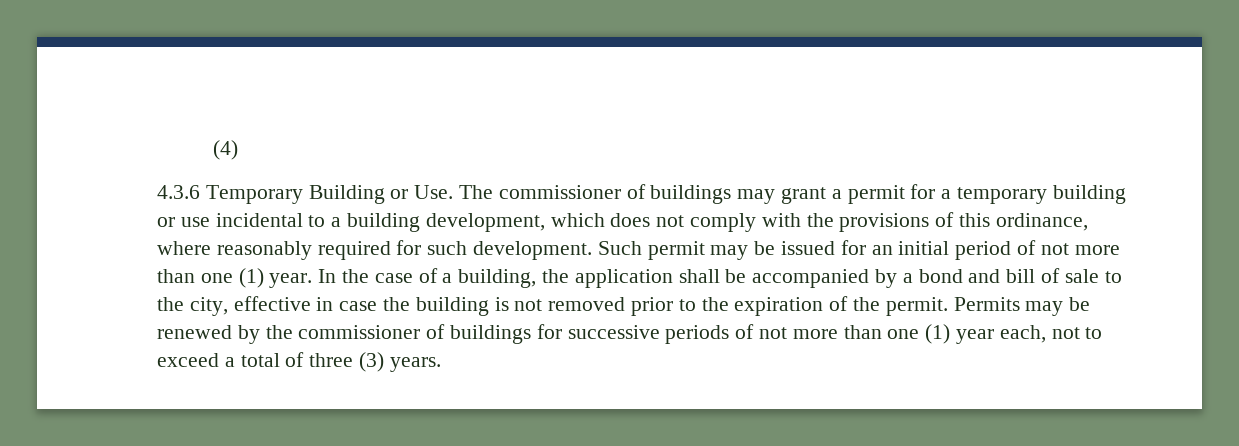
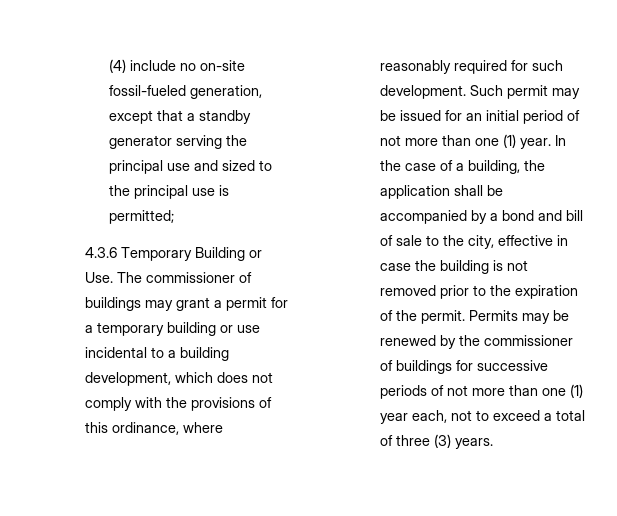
- (4)
+ (4) include no on-site fossil-fueled generation, except that a standby generator serving the principal use and sized to the principal use is permitted;

